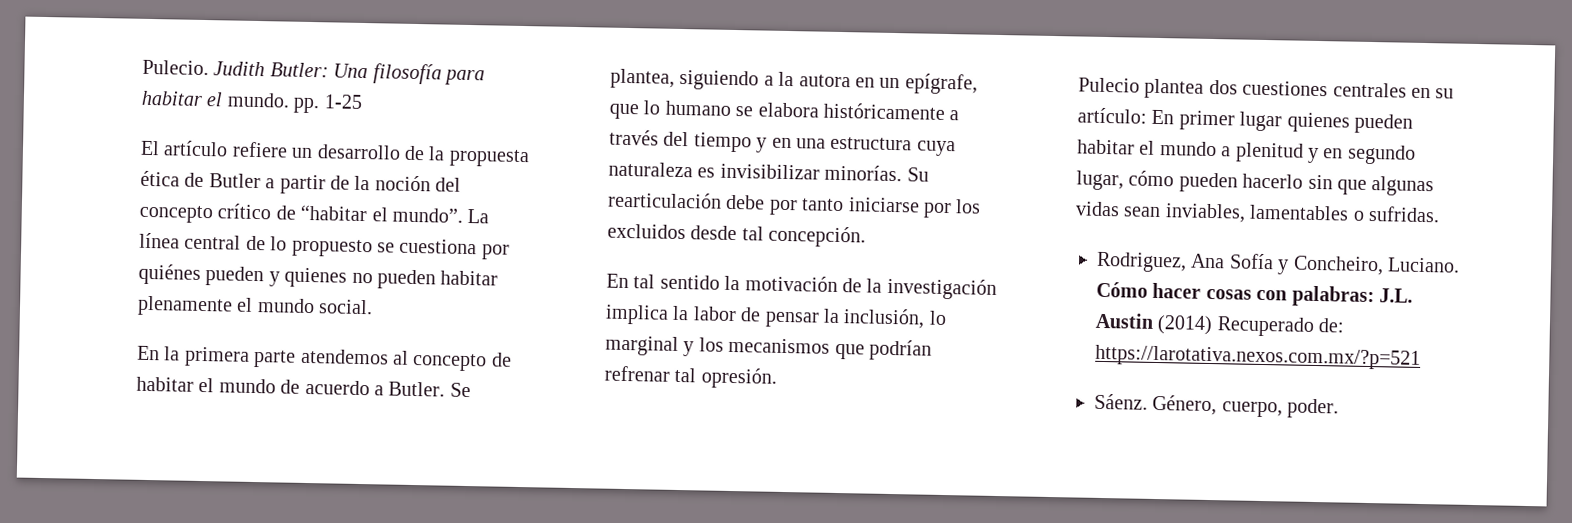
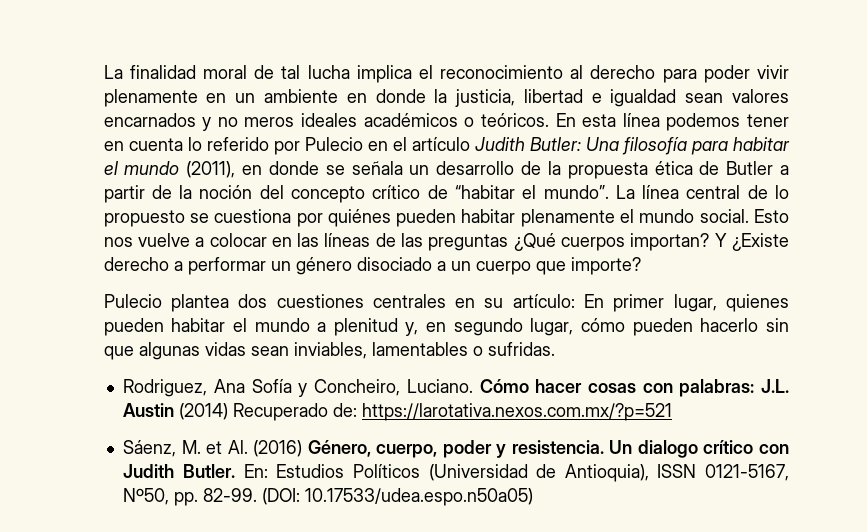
- Pulecio. Judith Butler: Una filosofía para habitar el mundo. pp. 1-25
- El artículo refiere un desarrollo de la propuesta ética de Butler a partir de la noción del concepto crítico de “habitar el mundo”.
+ La finalidad moral de tal lucha implica el reconocimiento al derecho para poder vivir plenamente en un ambiente en donde la justicia, libertad e igualdad sean valores encarnados y no meros ideales académicos o teóricos. En esta línea podemos tener en cuenta lo referido por Pulecio en el artículo Judith Butler: Una filosofía para habitar el mundo (2011), en donde se señala un desarrollo de la propuesta ética de Butler a partir de la noción del concepto crítico de “habitar el mundo”.
- La línea central de lo propuesto se cuestiona por quiénes pueden y quienes no pueden habitar plenamente el mundo social.
- En la primera parte atendemos al concepto de habitar el mundo de acuerdo a Butler. Se plantea, siguiendo a la autora en un epígrafe, que lo humano se elabora históricamente a través del tiempo y en una estructura cuya naturaleza es invisibilizar minorías. Su rearticulación debe por tanto iniciarse por los excluidos desde tal concepción.
- En tal sentido la motivación de la investigación implica la labor de pensar la inclusión, lo marginal y los mecanismos que podrían refrenar tal opresión.
+ La línea central de lo propuesto se cuestiona por quiénes pueden habitar plenamente el mundo social. Esto nos vuelve a colocar en las líneas de las preguntas ¿Qué cuerpos importan? Y ¿Existe derecho a performar un género disociado a un cuerpo que importe?
- Pulecio plantea dos cuestiones centrales en su artículo: En primer lugar quienes pueden habitar el mundo a plenitud y en segundo lugar, cómo pueden hacerlo sin que algunas vidas sean inviables, lamentables o sufridas.
+ Pulecio plantea dos cuestiones centrales en su artículo: En primer lugar, quienes pueden habitar el mundo a plenitud y, en segundo lugar, cómo pueden hacerlo sin que algunas vidas sean inviables, lamentables o sufridas.
- Sáenz. Género, cuerpo, poder.
+ Sáenz, M. et Al. (2016) Género, cuerpo, poder y resistencia. Un dialogo crítico con Judith Butler. En: Estudios Políticos (Universidad de Antioquia), ISSN 0121-5167, Nº50, pp. 82-99. (DOI: 10.17533/udea.espo.n50a05)

